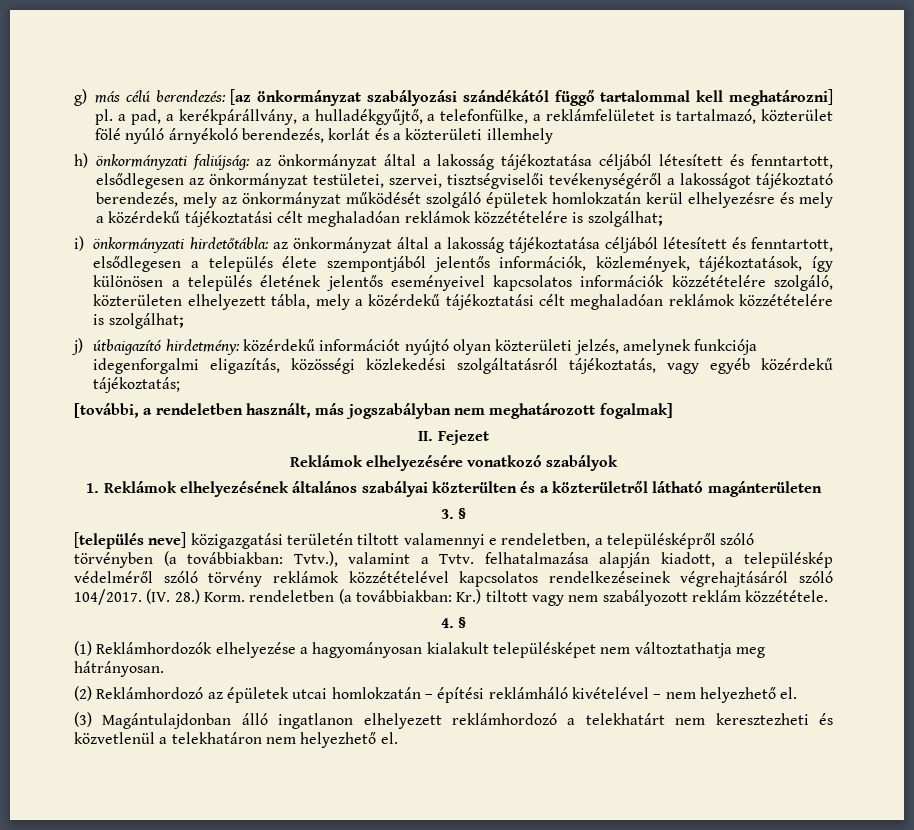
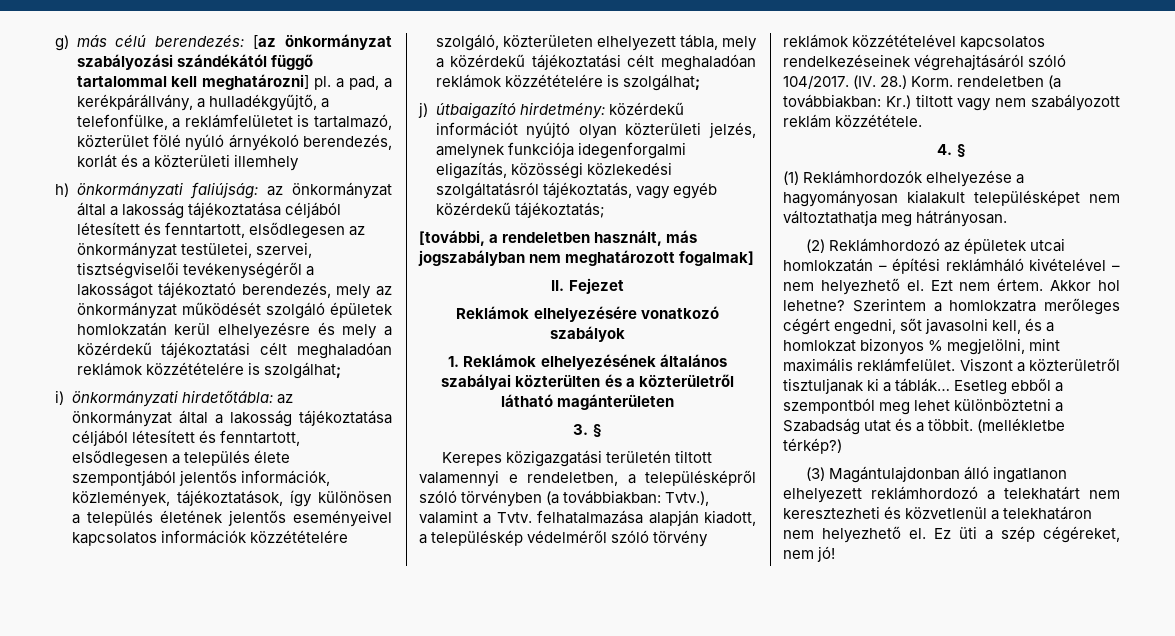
- [település neve] közigazgatási területén tiltott valamennyi e rendeletben, a településképről szóló törvényben (a továbbiakban: Tvtv.), valamint a Tvtv. felhatalmazása alapján kiadott, a településkép védelméről szóló törvény reklámok közzétételével kapcsolatos rendelkezéseinek végrehajtásáról szóló 104/2017.
+ Kerepes közigazgatási területén tiltott valamennyi e rendeletben, a településképről szóló törvényben (a továbbiakban: Tvtv.), valamint a Tvtv. felhatalmazása alapján kiadott, a településkép védelméről szóló törvény reklámok közzétételével kapcsolatos rendelkezéseinek végrehajtásáról szóló 104/2017.
+ Ezt nem értem. Akkor hol lehetne? Szerintem a homlokzatra merőleges cégért engedni, sőt javasolni kell, és a homlokzat bizonyos % megjelölni, mint maximális reklámfelület. Viszont a közterületről tisztuljanak ki a táblák… Esetleg ebből a szempontból meg lehet különböztetni a Szabadság utat és a többit. (mellékletbe térkép?)
+ Ez üti a szép cégéreket, nem jó!

